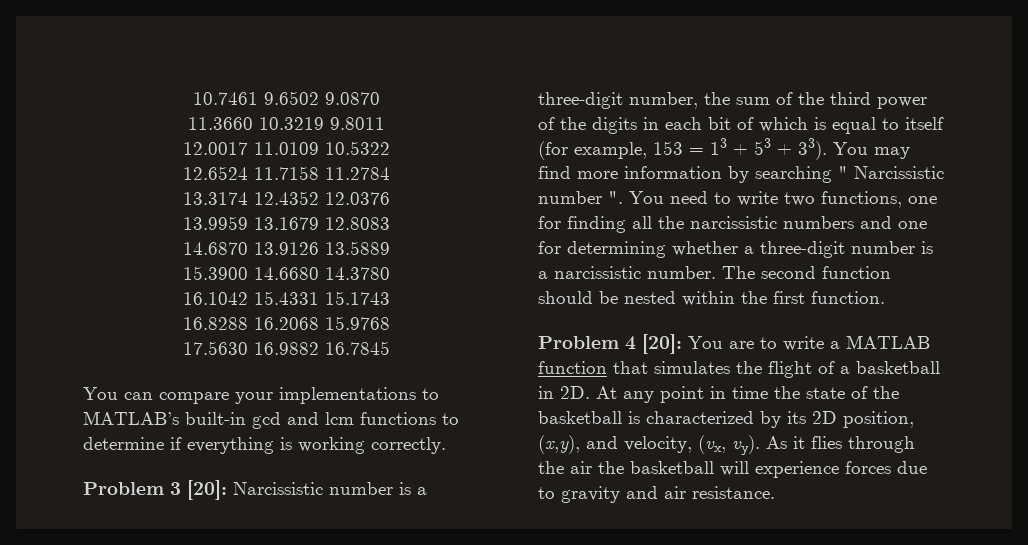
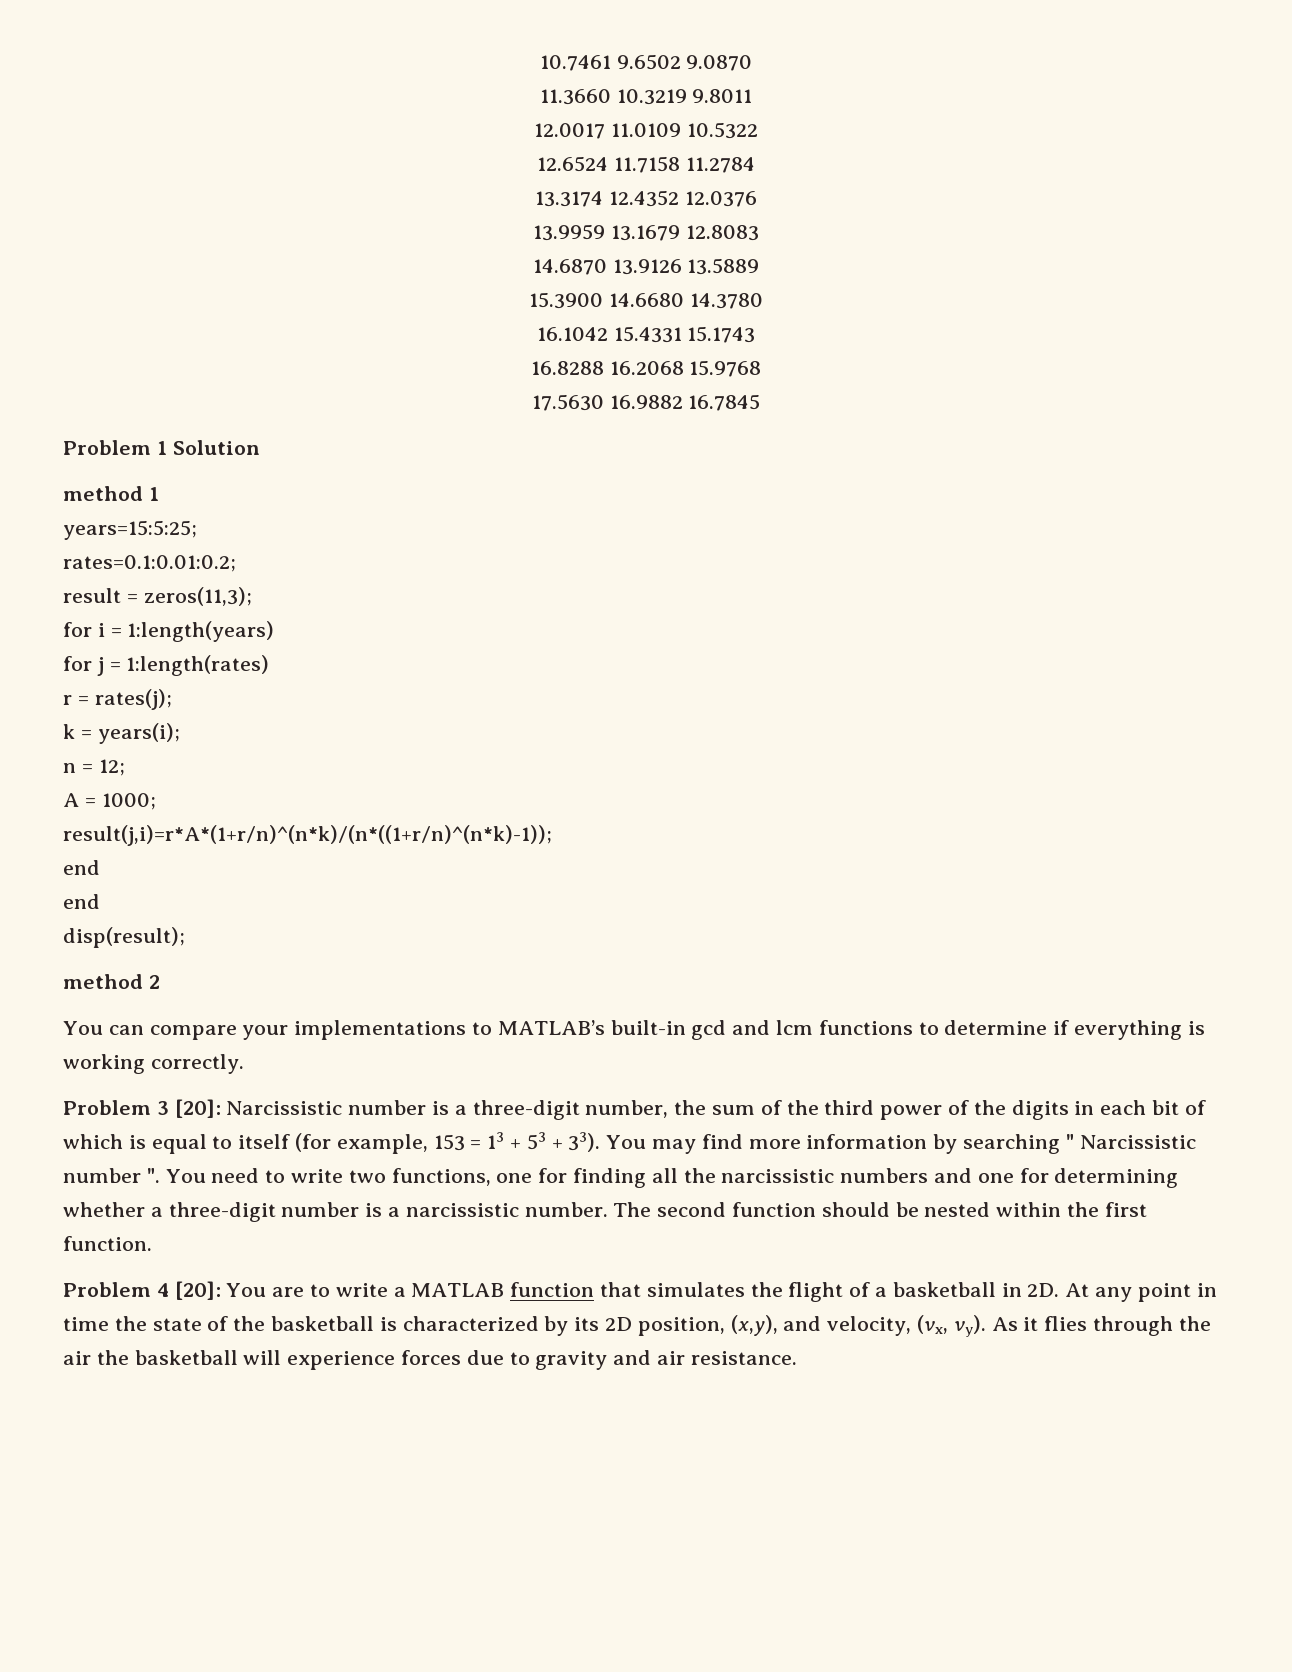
+ Problem 1 Solution
+ method 1
+ years=15:5:25;
+ rates=0.1:0.01:0.2;
+ result = zeros(11,3);
+ for i = 1:length(years)
+ for j = 1:length(rates)
+ r = rates(j);
+ k = years(i);
+ n = 12;
+ A = 1000;
+ result(j,i)=r*A*(1+r/n)^(n*k)/(n*((1+r/n)^(n*k)-1));
+ end
+ end
+ disp(result);
+ method 2

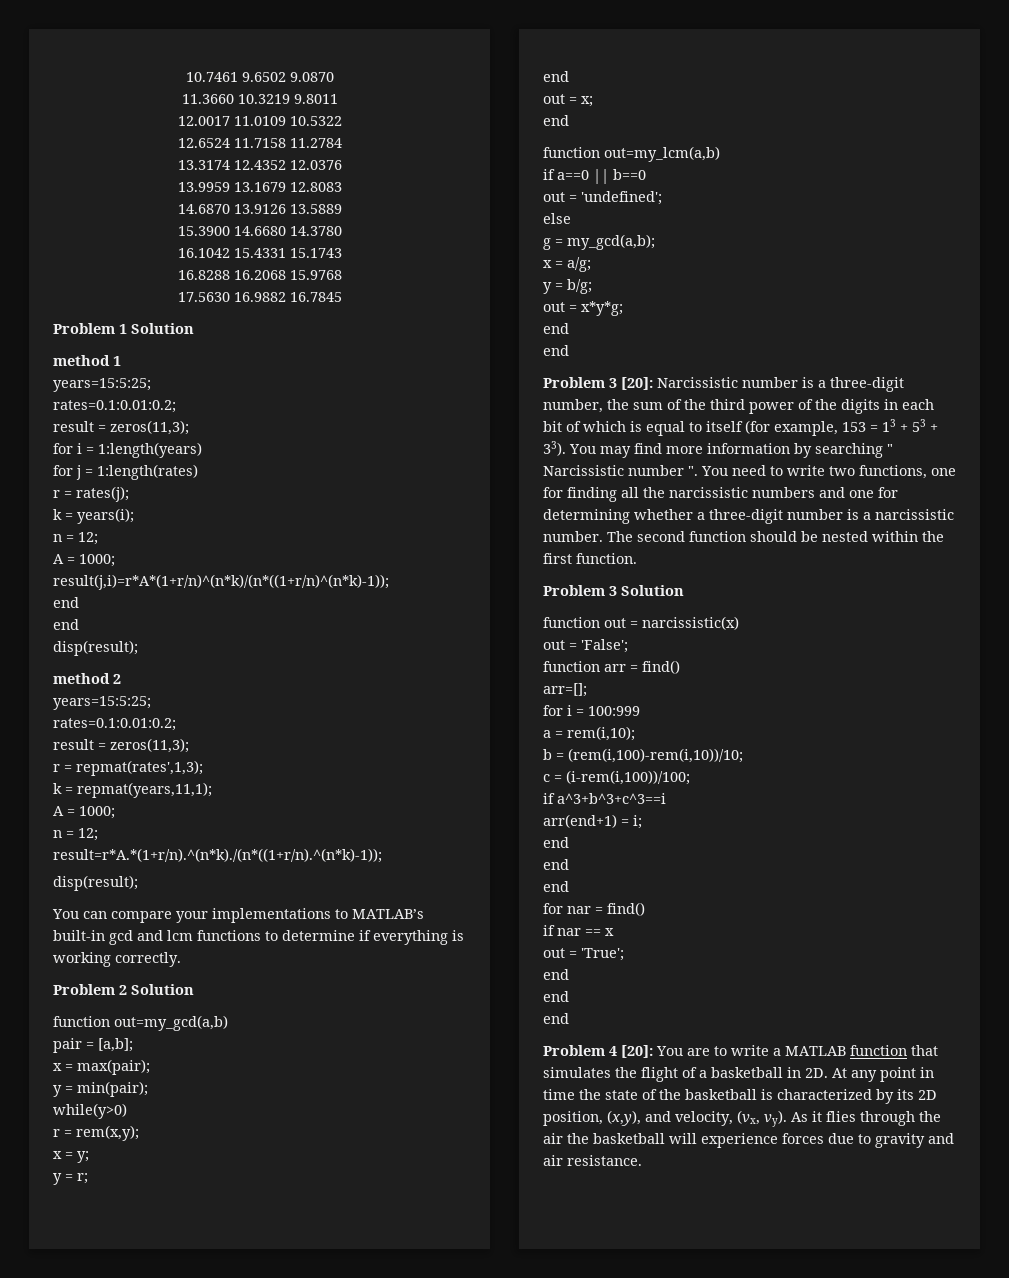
  method 2
+ years=15:5:25;
+ rates=0.1:0.01:0.2;
+ result = zeros(11,3);
+ r = repmat(rates',1,3);
+ k = repmat(years,11,1);
+ A = 1000;
+ n = 12;
+ result=r*A.*(1+r/n).^(n*k)./(n*((1+r/n).^(n*k)-1));
+ disp(result);
+ Problem 2 Solution
+ function out=my_gcd(a,b)
+ pair = [a,b];
+ x = max(pair);
+ y = min(pair);
+ while(y>0)
+ r = rem(x,y);
+ x = y;
+ y = r;
+ end
+ out = x;
+ end
+ function out=my_lcm(a,b)
+ if a==0 || b==0
+ out = 'undefined';
+ else
+ g = my_gcd(a,b);
+ x = a/g;
+ y = b/g;
+ out = x*y*g;
+ end
+ end
+ Problem 3 Solution
+ function out = narcissistic(x)
+ out = 'False';
+ function arr = find()
+ arr=[];
+ for i = 100:999
+ a = rem(i,10);
+ b = (rem(i,100)-rem(i,10))/10;
+ c = (i-rem(i,100))/100;
+ if a^3+b^3+c^3==i
+ arr(end+1) = i;
+ end
+ end
+ end
+ for nar = find()
+ if nar == x
+ out = 'True';
+ end
+ end
+ end

